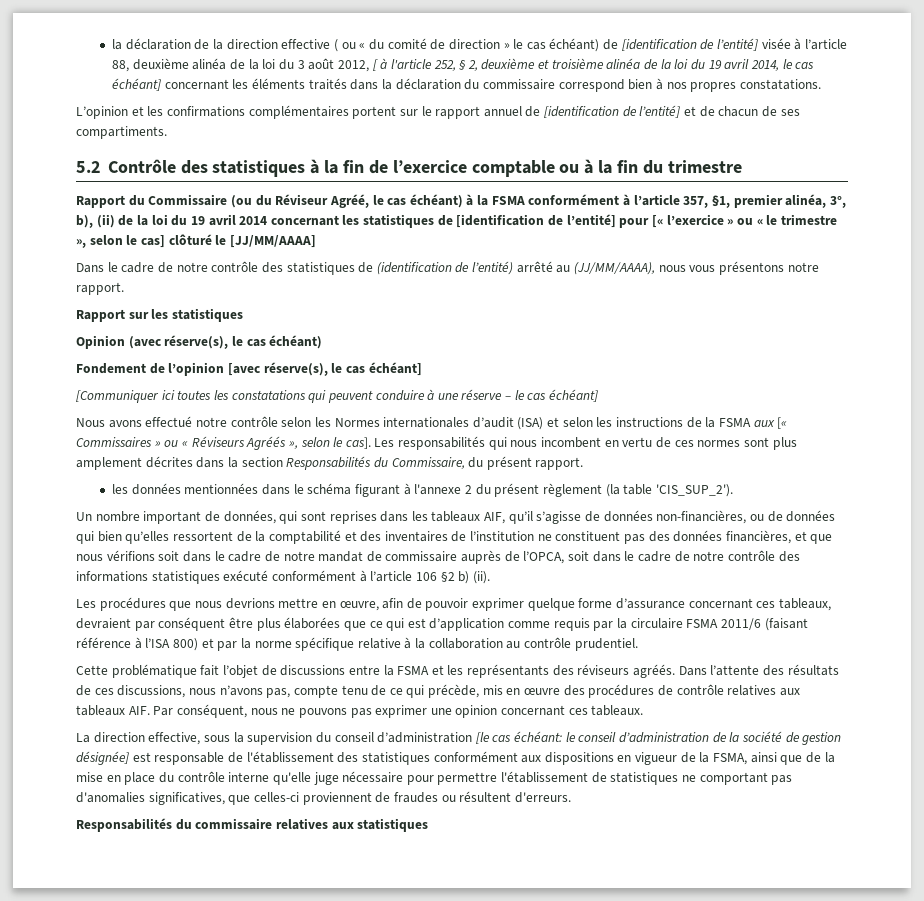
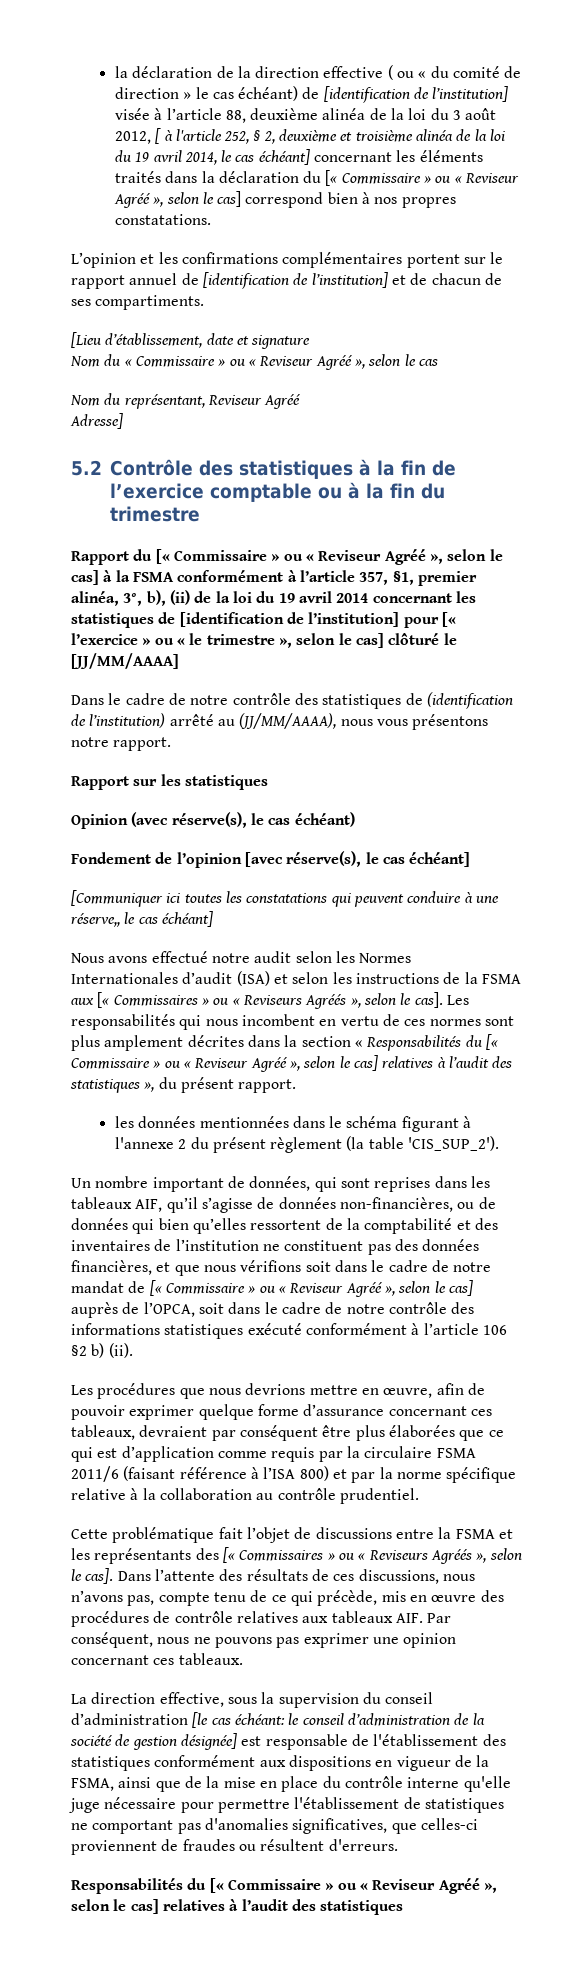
- la déclaration de la direction effective ( ou « du comité de direction » le cas échéant) de [identification de l’entité] visée à l’article 88, deuxième alinéa de la loi du 3 août 2012, [ à l'article 252, § 2, deuxième et troisième alinéa de la loi du 19 avril 2014, le cas échéant] concernant les éléments traités dans la déclaration du commissaire correspond bien à nos propres constatations.
+ la déclaration de la direction effective ( ou « du comité de direction » le cas échéant) de [identification de l’institution] visée à l’article 88, deuxième alinéa de la loi du 3 août 2012, [ à l'article 252, § 2, deuxième et troisième alinéa de la loi du 19 avril 2014, le cas échéant] concernant les éléments traités dans la déclaration du [« Commissaire » ou « Reviseur Agréé », selon le cas] correspond bien à nos propres constatations.
- L’opinion et les confirmations complémentaires portent sur le rapport annuel de [identification de l’entité] et de chacun de ses compartiments.
+ L’opinion et les confirmations complémentaires portent sur le rapport annuel de [identification de l’institution] et de chacun de ses compartiments.
+ [Lieu d’établissement, date et signature
+ Nom du « Commissaire » ou « Reviseur Agréé », selon le cas
+ Nom du représentant, Reviseur Agréé
+ Adresse]
- Rapport du Commissaire (ou du Réviseur Agréé, le cas échéant) à la FSMA conformément à l’article 357, §1, premier alinéa, 3°, b), (ii) de la loi du 19 avril 2014 concernant les statistiques de [identification de l’entité] pour [« l’exercice » ou « le trimestre », selon le cas] clôturé le [JJ/MM/AAAA]
+ Rapport du [« Commissaire » ou « Reviseur Agréé », selon le cas] à la FSMA conformément à l’article 357, §1, premier alinéa, 3°, b), (ii) de la loi du 19 avril 2014 concernant les statistiques de [identification de l’institution] pour [« l’exercice » ou « le trimestre », selon le cas] clôturé le [JJ/MM/AAAA]
- Dans le cadre de notre contrôle des statistiques de (identification de l’entité) arrêté au (JJ/MM/AAAA), nous vous présentons notre rapport.
+ Dans le cadre de notre contrôle des statistiques de (identification de l’institution) arrêté au (JJ/MM/AAAA), nous vous présentons notre rapport.
- [Communiquer ici toutes les constatations qui peuvent conduire à une réserve – le cas échéant]
+ [Communiquer ici toutes les constatations qui peuvent conduire à une réserve,, le cas échéant]
- Nous avons effectué notre contrôle selon les Normes internationales d’audit (ISA) et selon les instructions de la FSMA aux [« Commissaires » ou « Réviseurs Agréés », selon le cas].
+ Nous avons effectué notre audit selon les Normes Internationales d’audit (ISA) et selon les instructions de la FSMA aux [« Commissaires » ou « Reviseurs Agréés », selon le cas].
- Les responsabilités qui nous incombent en vertu de ces normes sont plus amplement décrites dans la section Responsabilités du Commissaire, du présent rapport.
+ Les responsabilités qui nous incombent en vertu de ces normes sont plus amplement décrites dans la section « Responsabilités du [« Commissaire » ou « Reviseur Agréé », selon le cas] relatives à l’audit des statistiques », du présent rapport.
- Un nombre important de données, qui sont reprises dans les tableaux AIF, qu’il s’agisse de données non-financières, ou de données qui bien qu’elles ressortent de la comptabilité et des inventaires de l’institution ne constituent pas des données financières, et que nous vérifions soit dans le cadre de notre mandat de commissaire auprès de l’OPCA, soit dans le cadre de notre contrôle des informations statistiques exécuté conformément à l’article 106 §2 b) (ii).
+ Un nombre important de données, qui sont reprises dans les tableaux AIF, qu’il s’agisse de données non-financières, ou de données qui bien qu’elles ressortent de la comptabilité et des inventaires de l’institution ne constituent pas des données financières, et que nous vérifions soit dans le cadre de notre mandat de [« Commissaire » ou « Reviseur Agréé », selon le cas] auprès de l’OPCA, soit dans le cadre de notre contrôle des informations statistiques exécuté conformément à l’article 106 §2 b) (ii).
- Cette problématique fait l’objet de discussions entre la FSMA et les représentants des réviseurs agréés.
+ Cette problématique fait l’objet de discussions entre la FSMA et les représentants des [« Commissaires » ou « Reviseurs Agréés », selon le cas].
  le conseil d’administration de la société de gestion désignée] est responsable de l'établissement des statistiques conformément aux dispositions en vigueur de la FSMA, ainsi que de la mise en place du contrôle interne qu'elle juge nécessaire pour permettre l'établissement de statistiques ne comportant pas d'anomalies significatives, que celles-ci proviennent de fraudes ou résultent d'erreurs.
- Responsabilités du commissaire relatives aux statistiques
+ Responsabilités du [« Commissaire » ou « Reviseur Agréé », selon le cas] relatives à l’audit des statistiques

